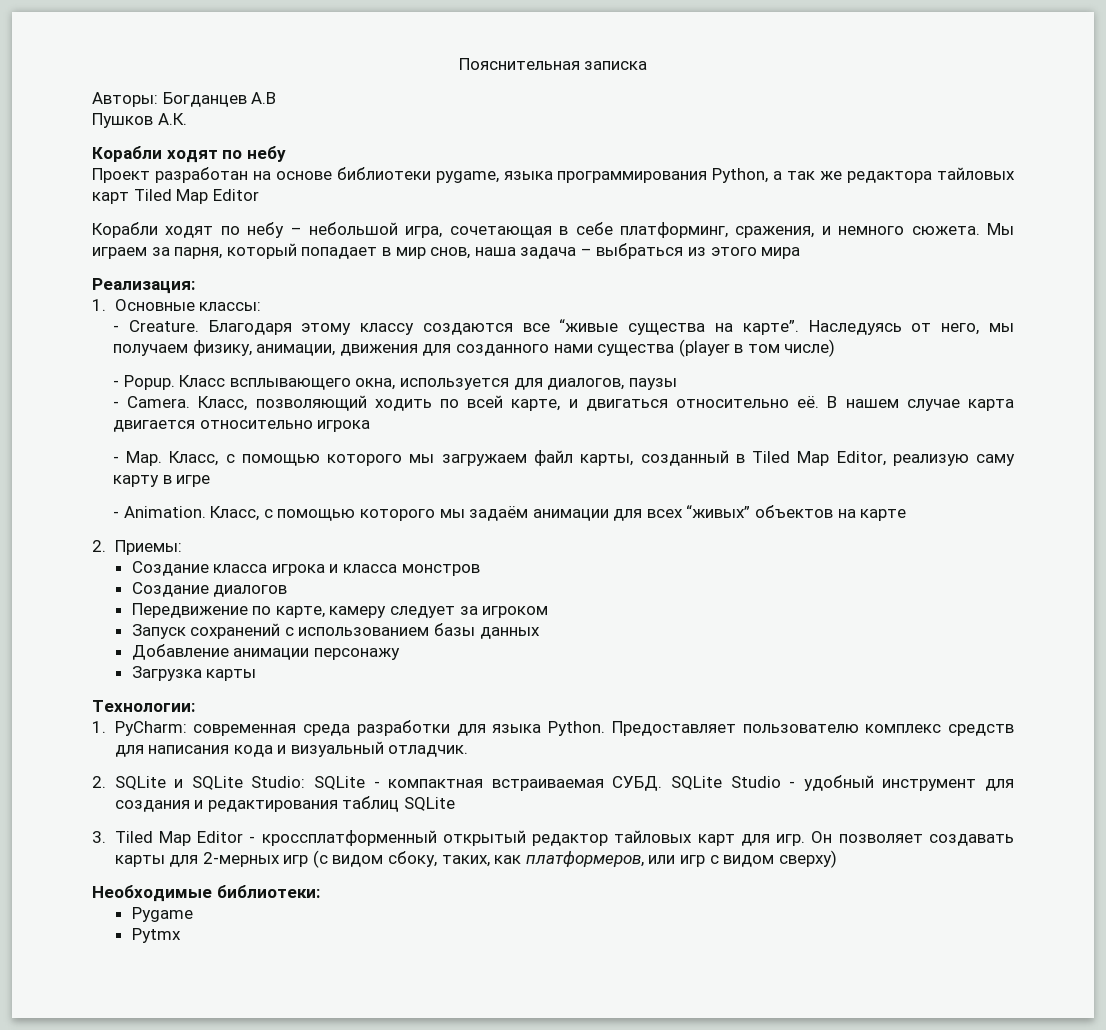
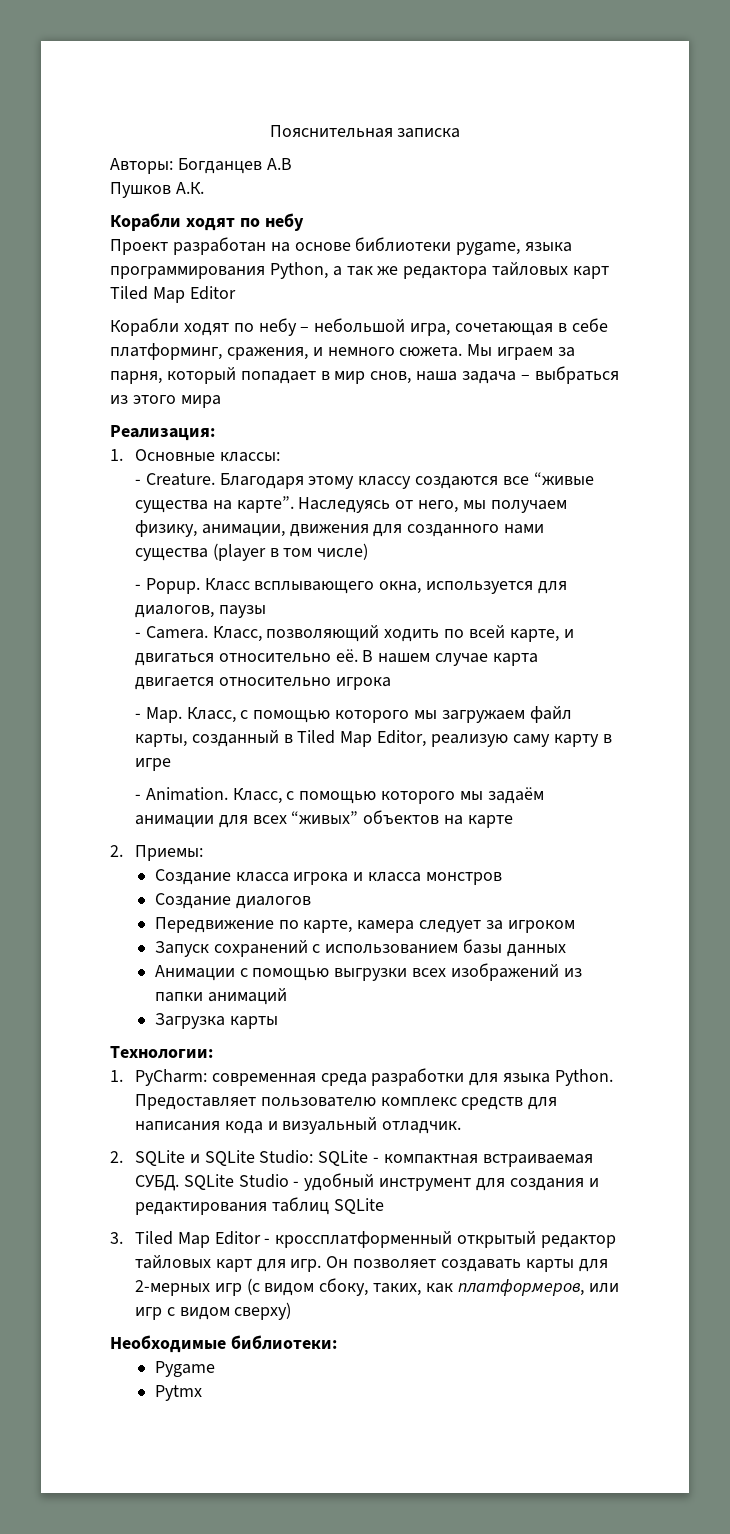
- Передвижение по карте, камеру следует за игроком
+ Передвижение по карте, камера следует за игроком
- Добавление анимации персонажу
+ Анимации с помощью выгрузки всех изображений из папки анимаций

